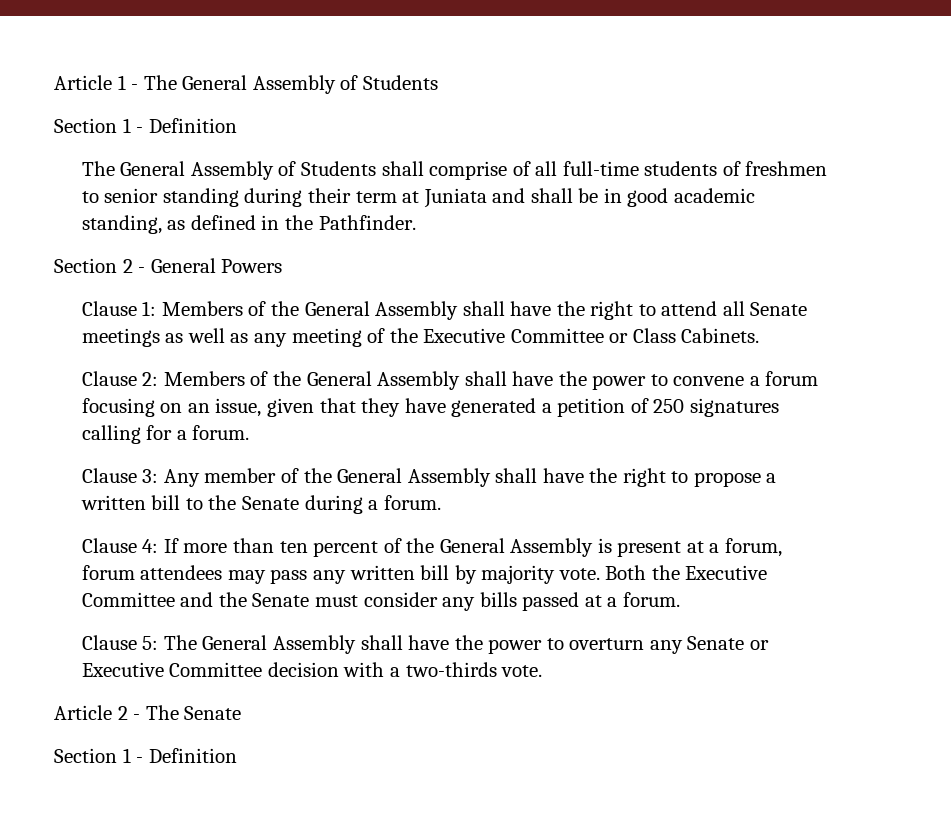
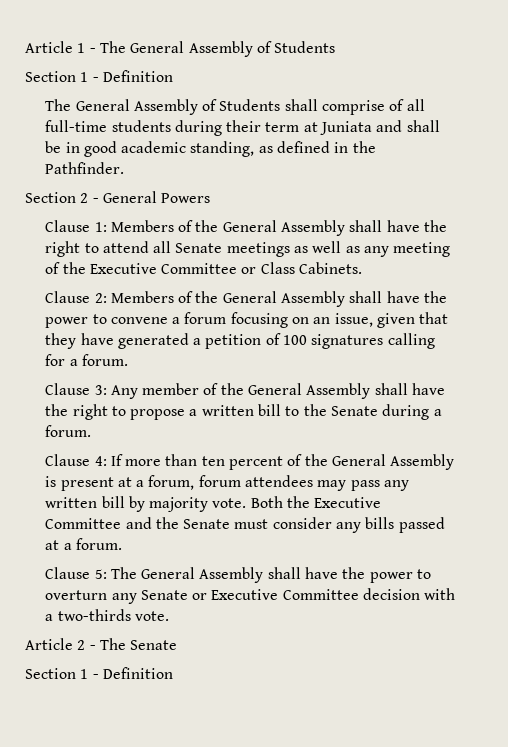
- The General Assembly of Students shall comprise of all full-time students of freshmen to senior standing during their term at Juniata and shall be in good academic standing, as defined in the Pathfinder.
+ The General Assembly of Students shall comprise of all full-time students during their term at Juniata and shall be in good academic standing, as defined in the Pathfinder.
- Clause 2: Members of the General Assembly shall have the power to convene a forum focusing on an issue, given that they have generated a petition of 250 signatures calling for a forum.
+ Clause 2: Members of the General Assembly shall have the power to convene a forum focusing on an issue, given that they have generated a petition of 100 signatures calling for a forum.

